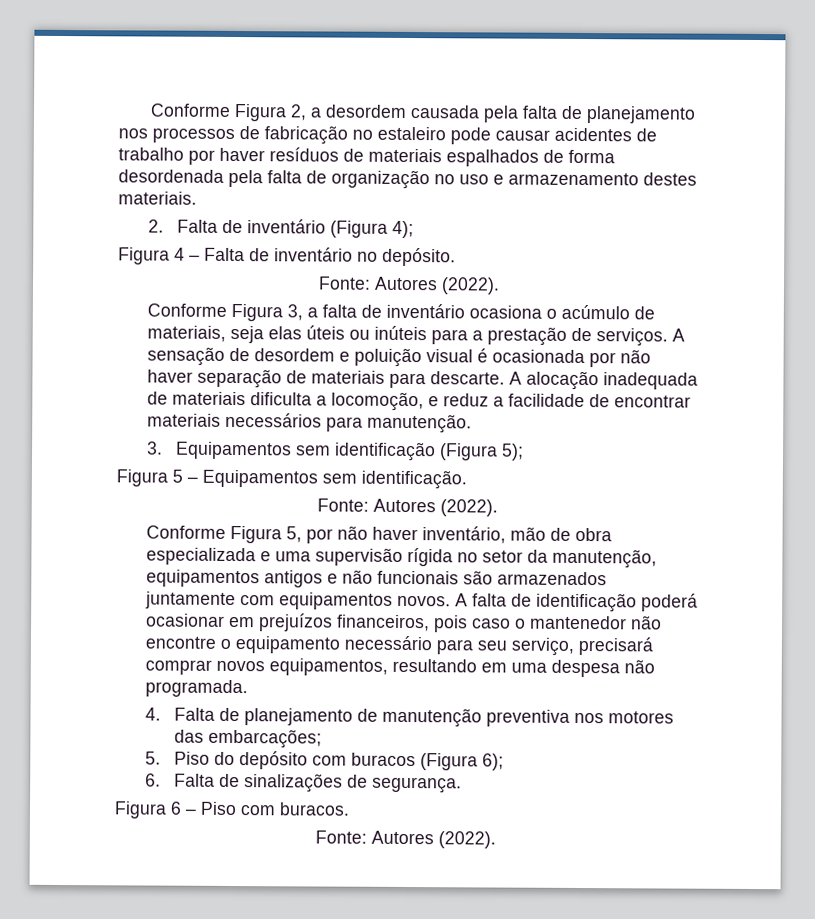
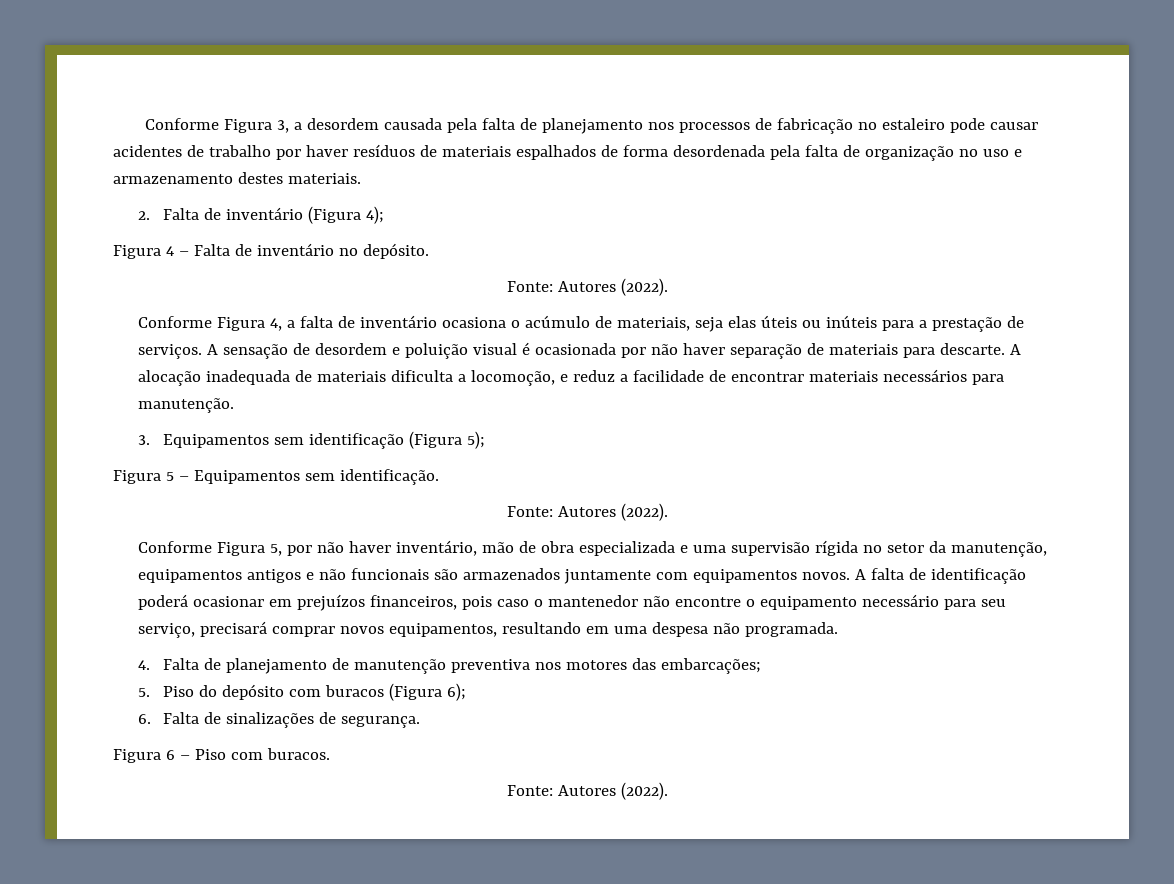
- Conforme Figura 2, a desordem causada pela falta de planejamento nos processos de fabricação no estaleiro pode causar acidentes de trabalho por haver resíduos de materiais espalhados de forma desordenada pela falta de organização no uso e armazenamento destes materiais.
+ Conforme Figura 3, a desordem causada pela falta de planejamento nos processos de fabricação no estaleiro pode causar acidentes de trabalho por haver resíduos de materiais espalhados de forma desordenada pela falta de organização no uso e armazenamento destes materiais.
- Conforme Figura 3, a falta de inventário ocasiona o acúmulo de materiais, seja elas úteis ou inúteis para a prestação de serviços.
+ Conforme Figura 4, a falta de inventário ocasiona o acúmulo de materiais, seja elas úteis ou inúteis para a prestação de serviços.

